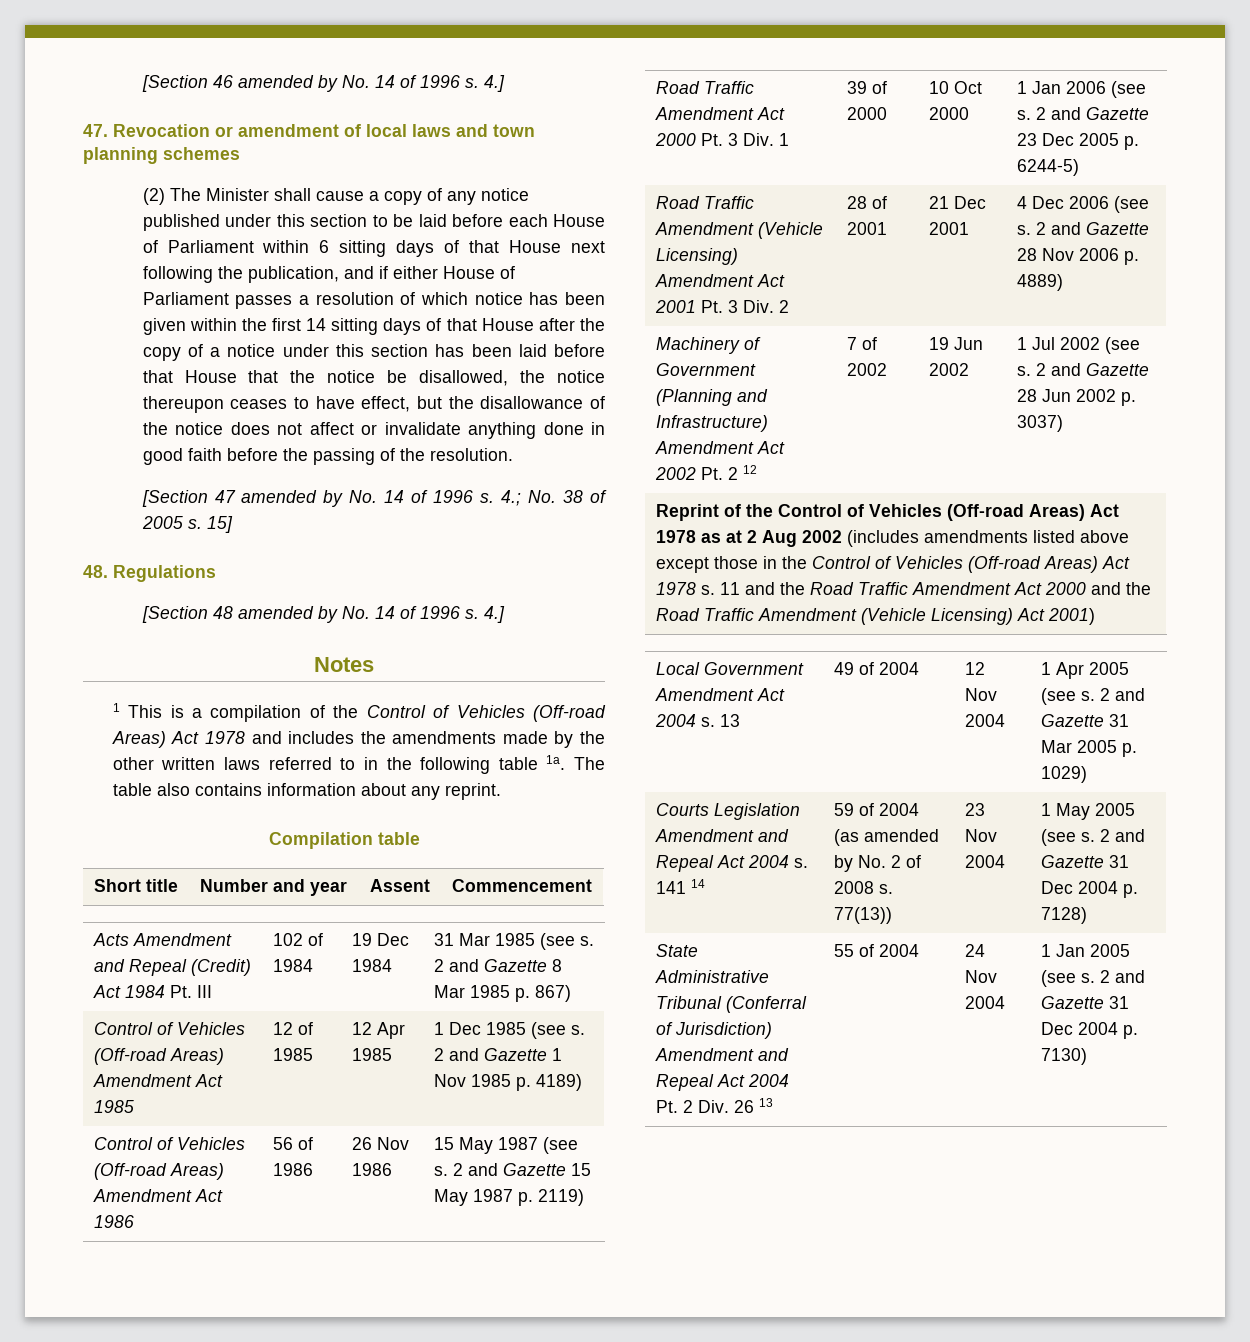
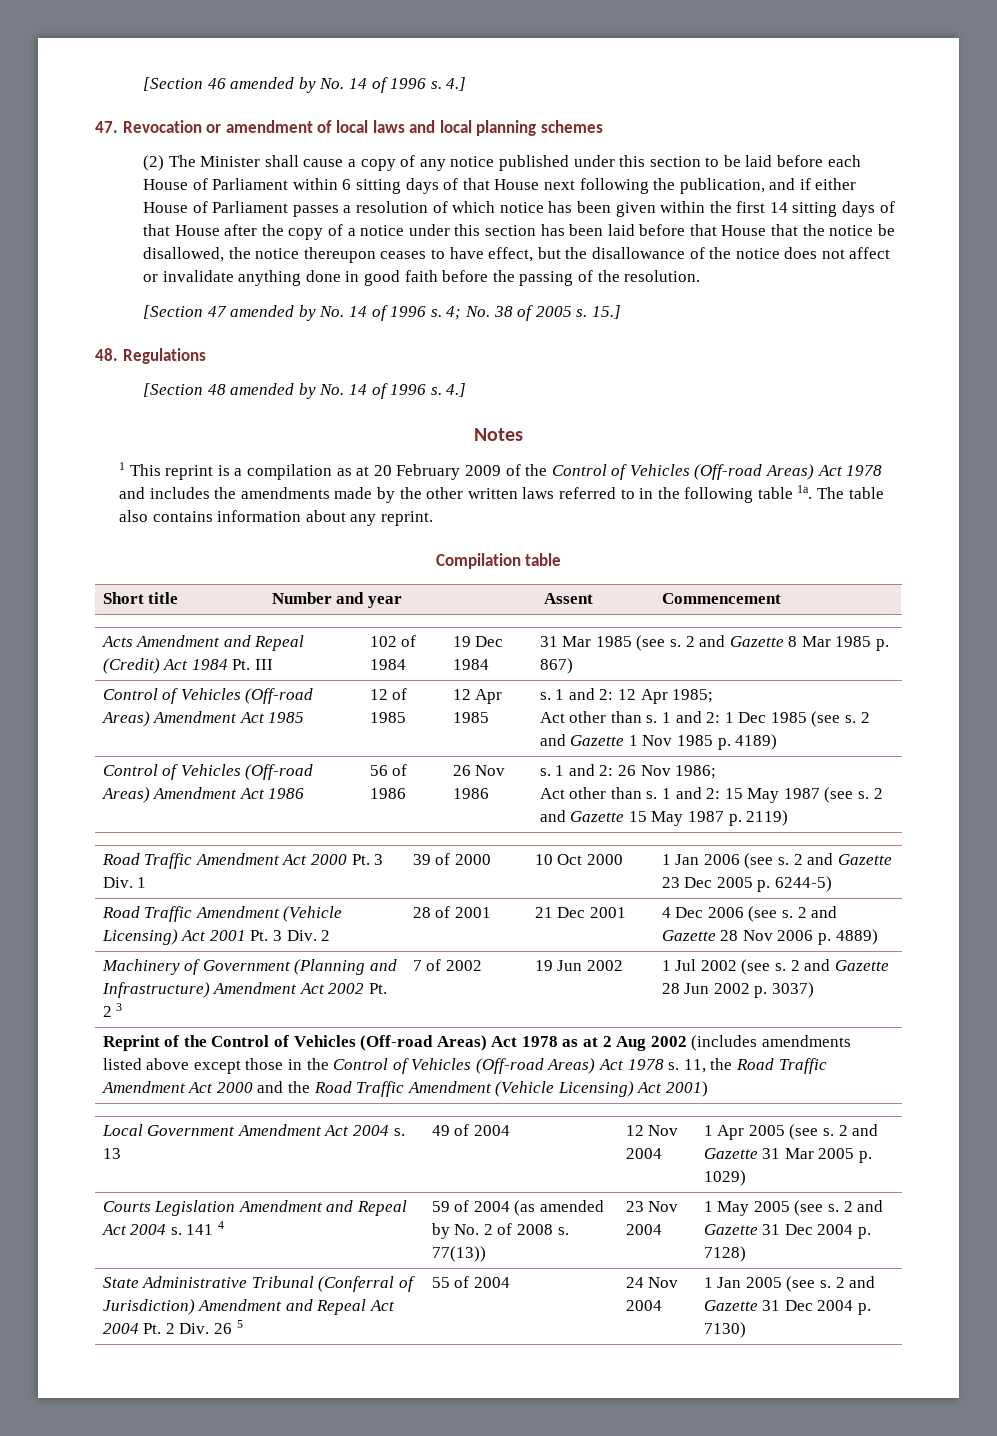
- 47. Revocation or amendment of local laws and town planning schemes
+ 47. Revocation or amendment of local laws and local planning schemes
- 4.; No. 38 of 2005 s.
+ 4; No. 38 of 2005 s.
- 15]
+ 15.]
- 1 This is a compilation of the Control of Vehicles (Off-road Areas) Act 1978 and includes the amendments made by the other written laws referred to in the following table 1a.
+ 1 This reprint is a compilation as at 20 February 2009 of the Control of Vehicles (Off-road Areas) Act 1978 and includes the amendments made by the other written laws referred to in the following table 1a.
- 1 Dec 1985 (see s.
+ s. 1 and 2: 12 Apr 1985;
+ Act other than s. 1 and 2: 1 Dec 1985 (see s.
- 15 May 1987 (see s.
+ s. 1 and 2: 26 Nov 1986;
+ Act other than s. 1 and 2: 15 May 1987 (see s.
- Road Traffic Amendment (Vehicle Licensing) Amendment Act 2001 Pt. 3 Div. 2 | 28 of 2001 | 21 Dec 2001 | 4 Dec 2006 (see s. 2 and Gazette 28 Nov 2006 p. 4889)
+ Road Traffic Amendment (Vehicle Licensing) Act 2001 Pt. 3 Div. 2 | 28 of 2001 | 21 Dec 2001 | 4 Dec 2006 (see s. 2 and Gazette 28 Nov 2006 p. 4889)
- Machinery of Government (Planning and Infrastructure) Amendment Act 2002 Pt. 2 12 | 7 of 2002 | 19 Jun 2002 | 1 Jul 2002 (see s. 2 and Gazette 28 Jun 2002 p. 3037)
+ Machinery of Government (Planning and Infrastructure) Amendment Act 2002 Pt. 2 3 | 7 of 2002 | 19 Jun 2002 | 1 Jul 2002 (see s. 2 and Gazette 28 Jun 2002 p. 3037)
- 11 and the Road Traffic Amendment Act 2000 and the Road Traffic Amendment (Vehicle Licensing) Act 2001)
+ 11, the Road Traffic Amendment Act 2000 and the Road Traffic Amendment (Vehicle Licensing) Act 2001)
- Courts Legislation Amendment and Repeal Act 2004 s. 141 14 | 59 of 2004 (as amended by No. 2 of 2008 s. 77(13)) | 23 Nov 2004 | 1 May 2005 (see s. 2 and Gazette 31 Dec 2004 p. 7128)
+ Courts Legislation Amendment and Repeal Act 2004 s. 141 4 | 59 of 2004 (as amended by No. 2 of 2008 s. 77(13)) | 23 Nov 2004 | 1 May 2005 (see s. 2 and Gazette 31 Dec 2004 p. 7128)
- State Administrative Tribunal (Conferral of Jurisdiction) Amendment and Repeal Act 2004 Pt. 2 Div. 26 13 | 55 of 2004 | 24 Nov 2004 | 1 Jan 2005 (see s. 2 and Gazette 31 Dec 2004 p. 7130)
+ State Administrative Tribunal (Conferral of Jurisdiction) Amendment and Repeal Act 2004 Pt. 2 Div. 26 5 | 55 of 2004 | 24 Nov 2004 | 1 Jan 2005 (see s. 2 and Gazette 31 Dec 2004 p. 7130)

